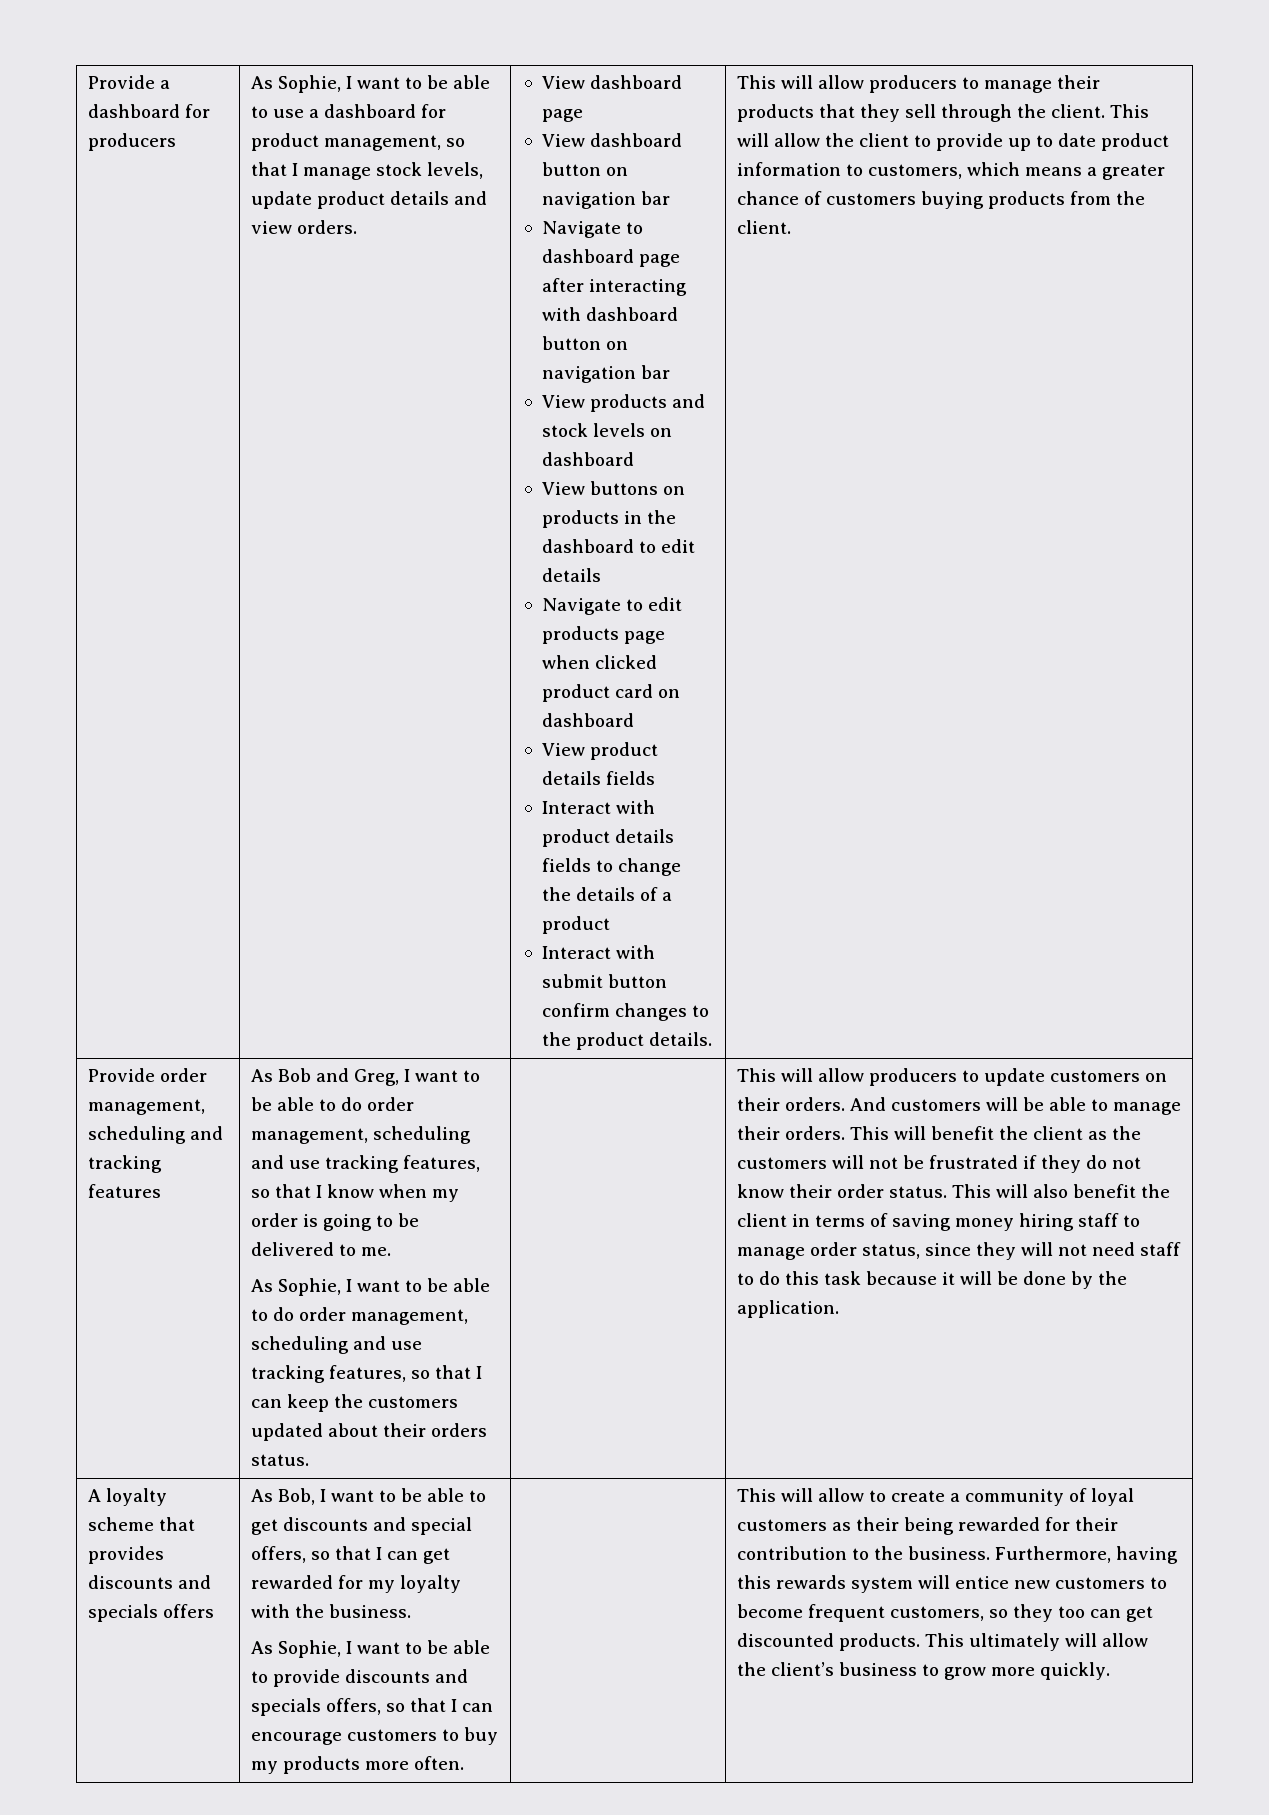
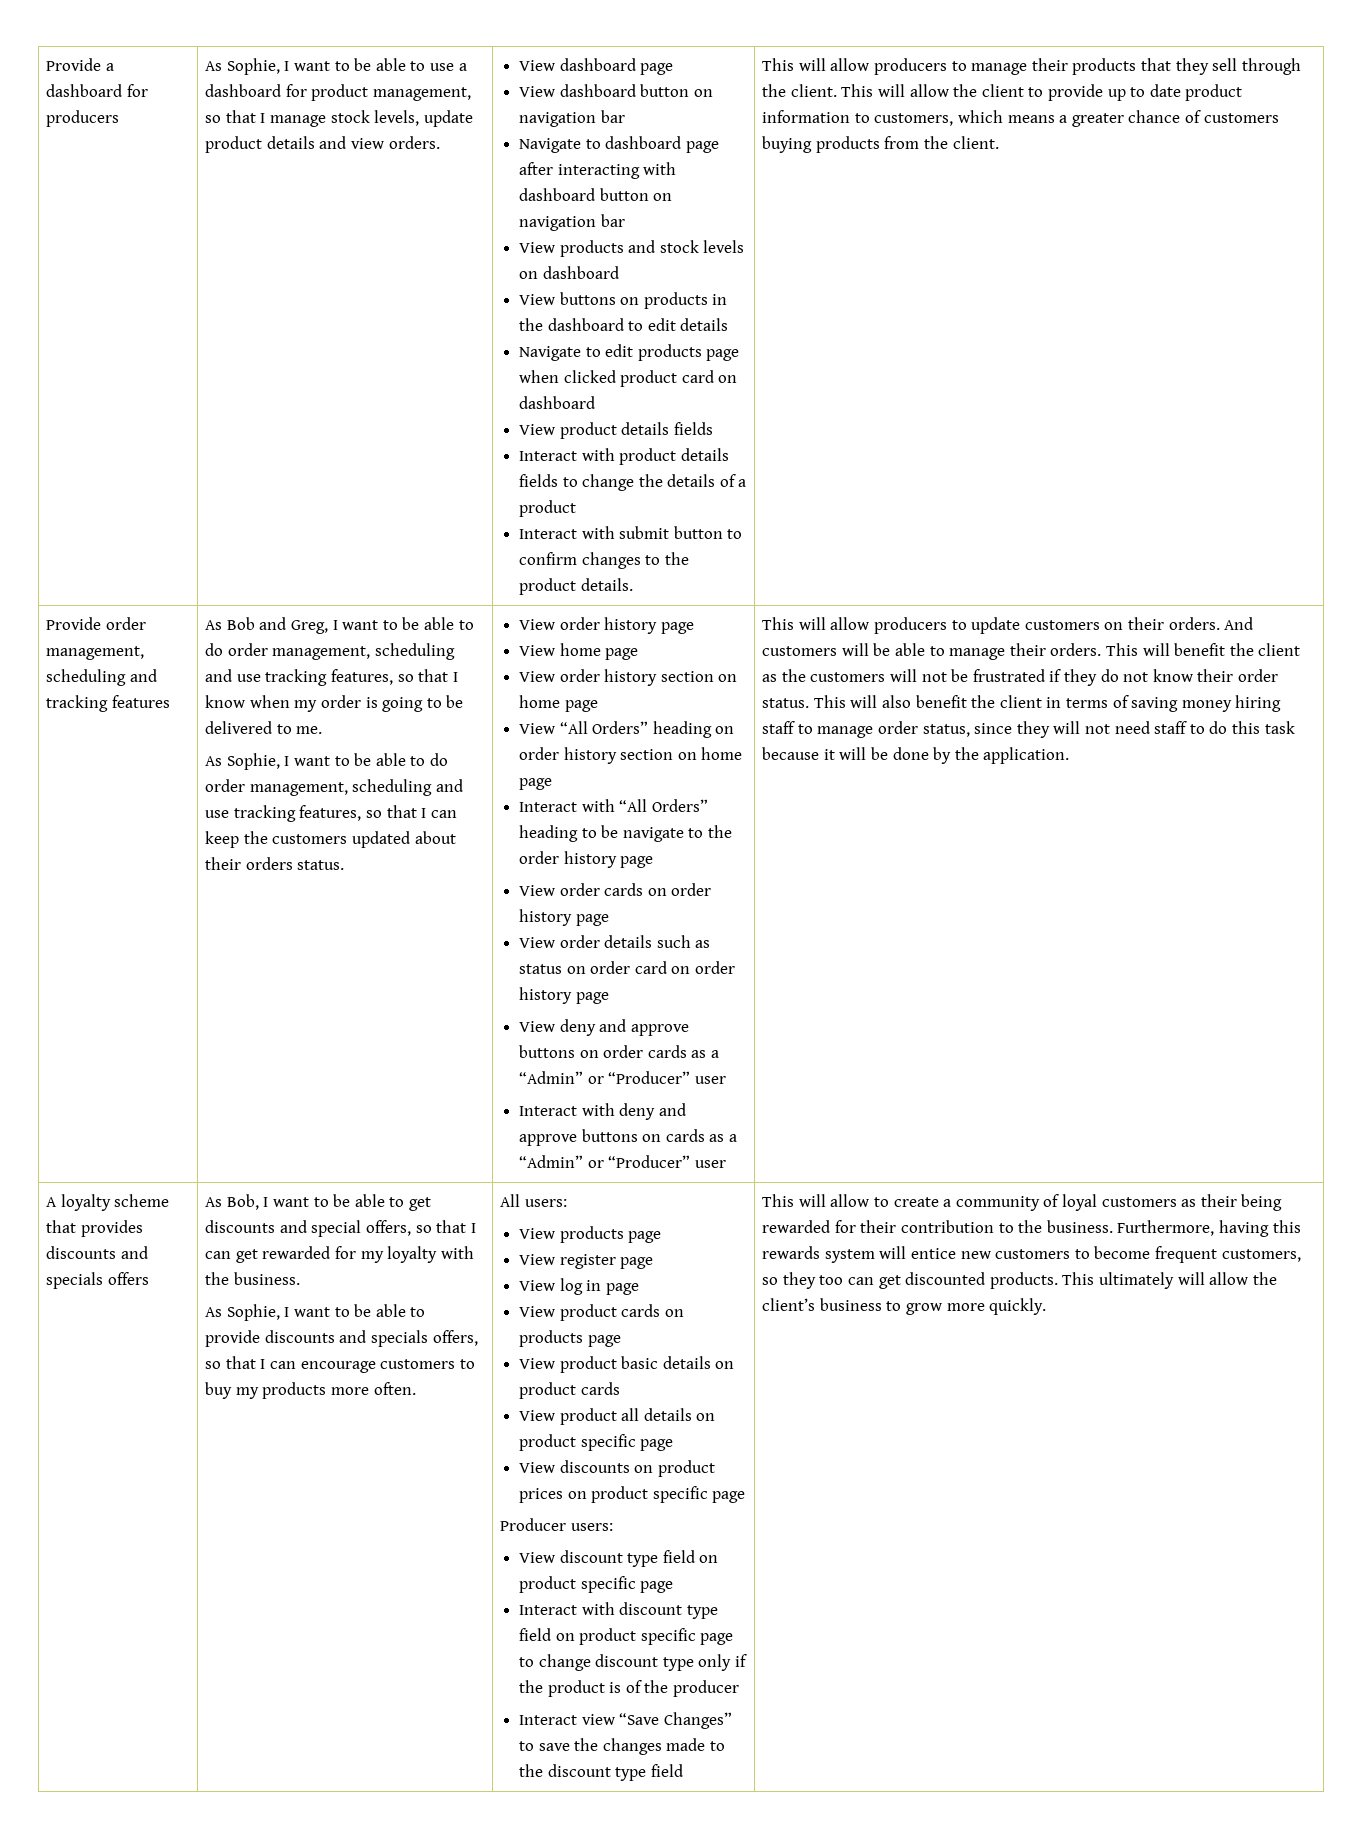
- Interact with submit button confirm changes to the product details.
+ Interact with submit button to confirm changes to the product details.
+ View order history page
+ View home page
+ View order history section on home page
+ View “All Orders” heading on order history section on home page
+ Interact with “All Orders” heading to be navigate to the order history page
+ View order cards on order history page
+ View order details such as status on order card on order history page
+ View deny and approve buttons on order cards as a “Admin” or “Producer” user
+ Interact with deny and approve buttons on cards as a “Admin” or “Producer” user
+ All users:
+ View products page
+ View register page
+ View log in page
+ View product cards on products page
+ View product basic details on product cards
+ View product all details on product specific page
+ View discounts on product prices on product specific page
+ Producer users:
+ View discount type field on product specific page
+ Interact with discount type field on product specific page to change discount type only if the product is of the producer
+ Interact view “Save Changes” to save the changes made to the discount type field

